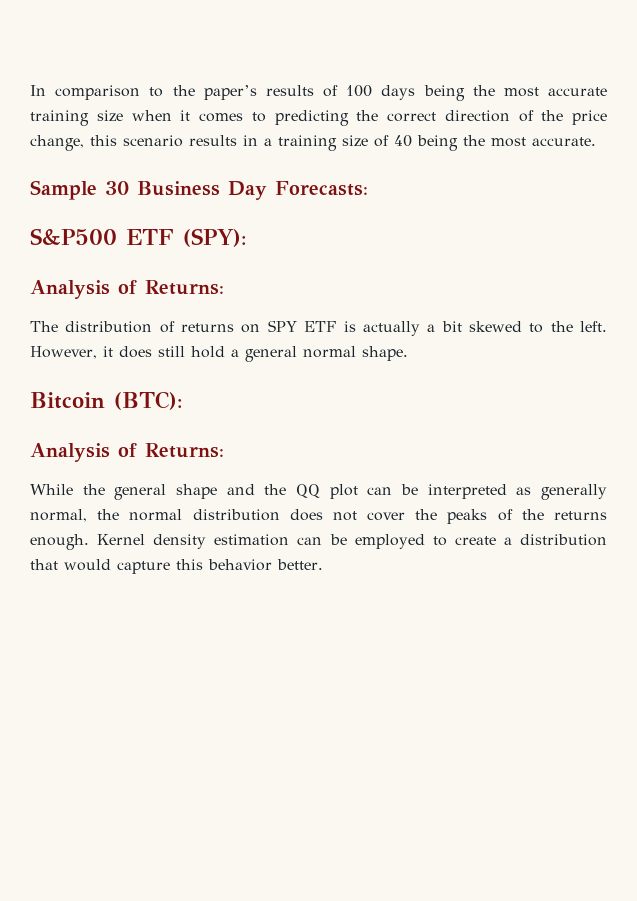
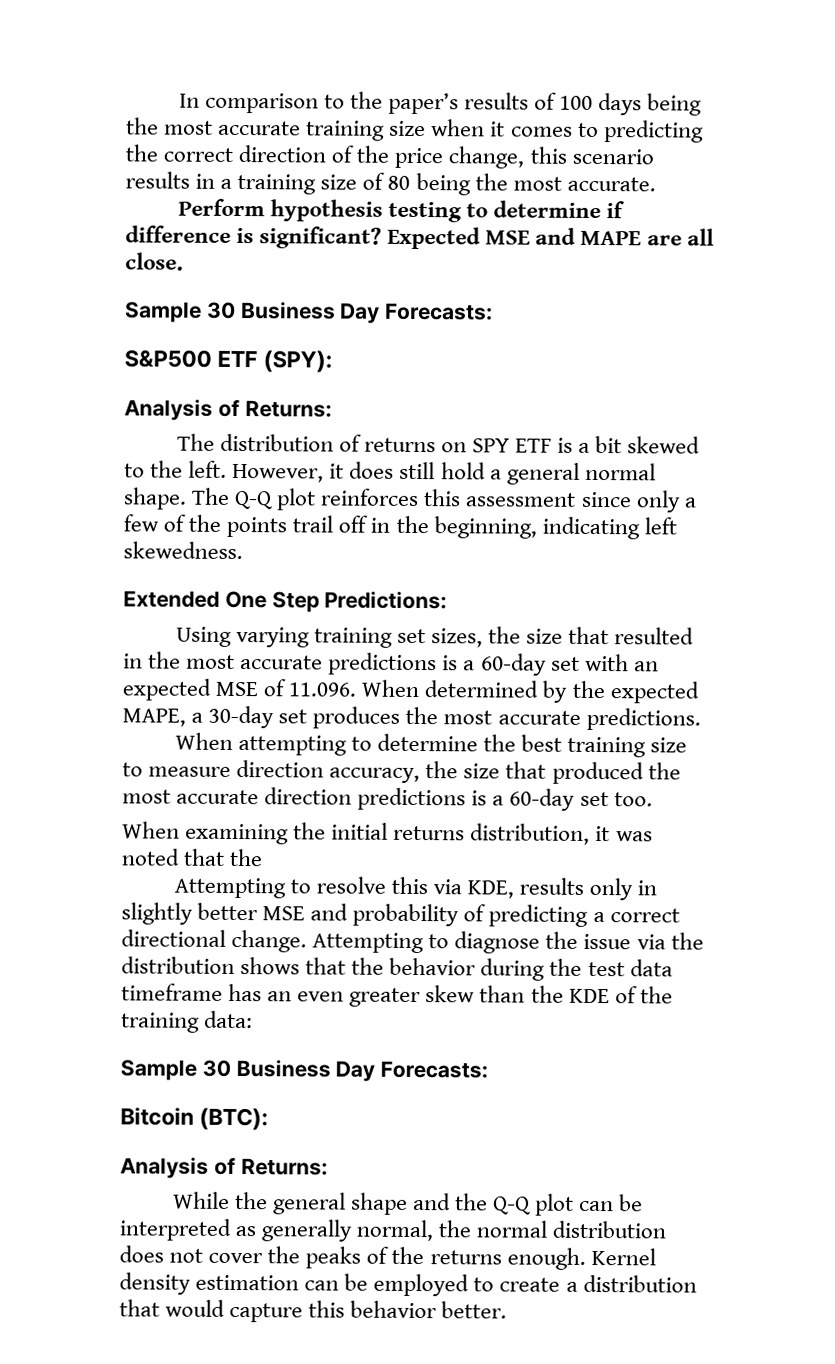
- In comparison to the paper’s results of 100 days being the most accurate training size when it comes to predicting the correct direction of the price change, this scenario results in a training size of 40 being the most accurate.
+ In comparison to the paper’s results of 100 days being the most accurate training size when it comes to predicting the correct direction of the price change, this scenario results in a training size of 80 being the most accurate.
+ Perform hypothesis testing to determine if difference is significant? Expected MSE and MAPE are all close.
- The distribution of returns on SPY ETF is actually a bit skewed to the left.
+ The distribution of returns on SPY ETF is a bit skewed to the left.
+ The Q-Q plot reinforces this assessment since only a few of the points trail off in the beginning, indicating left skewedness.
+ Extended One Step Predictions:
+ Using varying training set sizes, the size that resulted in the most accurate predictions is a 60-day set with an expected MSE of 11.096. When determined by the expected MAPE, a 30-day set produces the most accurate predictions.
+ When attempting to determine the best training size to measure direction accuracy, the size that produced the most accurate direction predictions is a 60-day set too.
+ When examining the initial returns distribution, it was noted that the
+ Attempting to resolve this via KDE, results only in slightly better MSE and probability of predicting a correct directional change. Attempting to diagnose the issue via the distribution shows that the behavior during the test data timeframe has an even greater skew than the KDE of the training data:
+ Sample 30 Business Day Forecasts:
- While the general shape and the QQ plot can be interpreted as generally normal, the normal distribution does not cover the peaks of the returns enough.
+ While the general shape and the Q-Q plot can be interpreted as generally normal, the normal distribution does not cover the peaks of the returns enough.

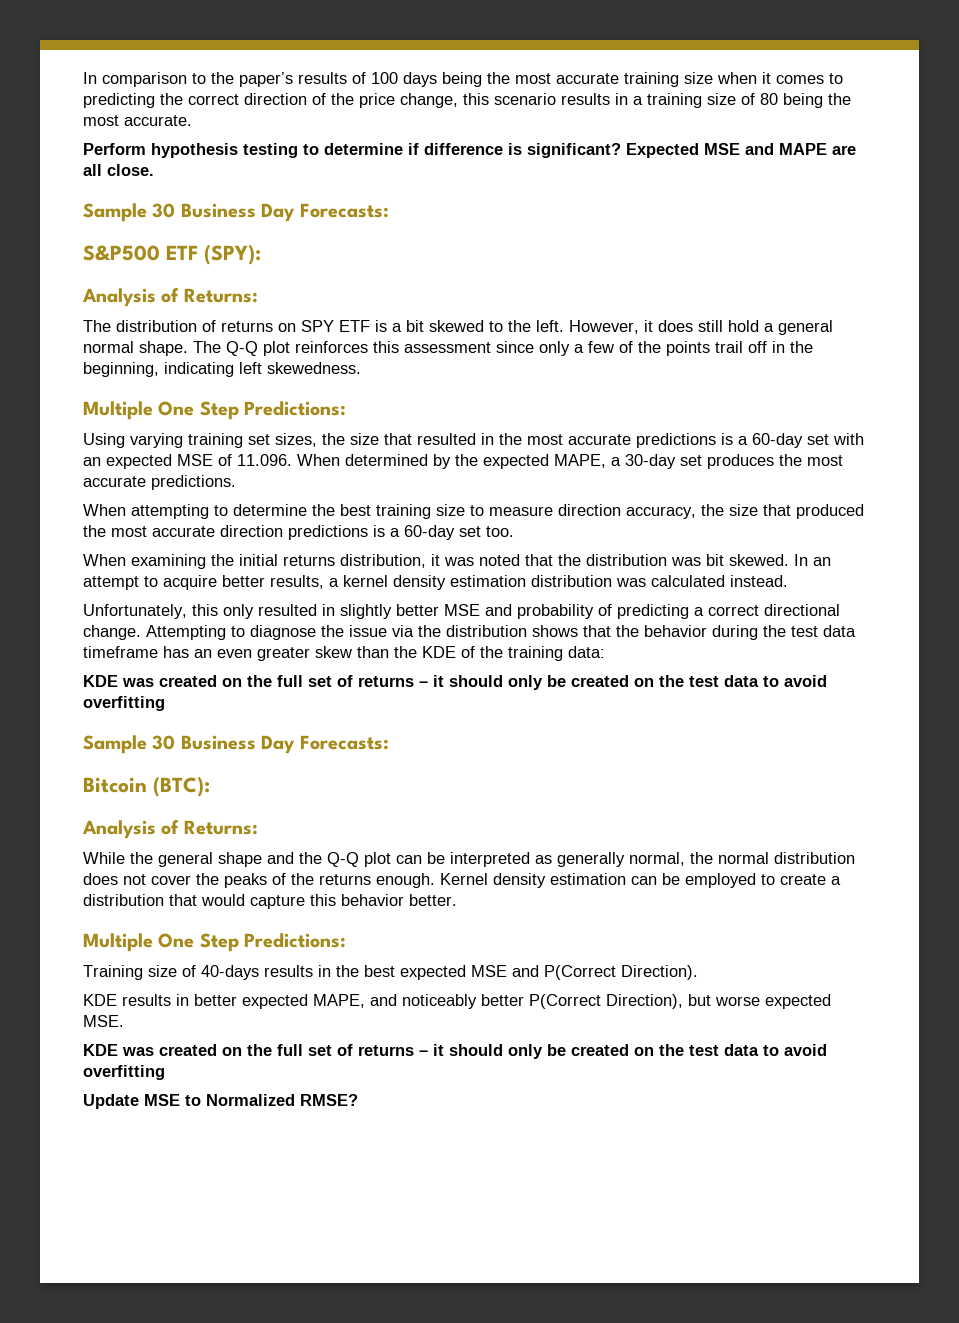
  The Q-Q plot reinforces this assessment since only a few of the points trail off in the beginning, indicating left skewedness.
- Extended One Step Predictions:
+ Multiple One Step Predictions:
- When examining the initial returns distribution, it was noted that the
- Attempting to resolve this via KDE, results only in slightly better MSE and probability of predicting a correct directional change.
+ When examining the initial returns distribution, it was noted that the distribution was bit skewed. In an attempt to acquire better results, a kernel density estimation distribution was calculated instead.
+ Unfortunately, this only resulted in slightly better MSE and probability of predicting a correct directional change.
  Attempting to diagnose the issue via the distribution shows that the behavior during the test data timeframe has an even greater skew than the KDE of the training data:
+ KDE was created on the full set of returns – it should only be created on the test data to avoid overfitting
  Kernel density estimation can be employed to create a distribution that would capture this behavior better.
+ Multiple One Step Predictions:
+ Training size of 40-days results in the best expected MSE and P(Correct Direction).
+ KDE results in better expected MAPE, and noticeably better P(Correct Direction), but worse expected MSE.
+ KDE was created on the full set of returns – it should only be created on the test data to avoid overfitting
+ Update MSE to Normalized RMSE?

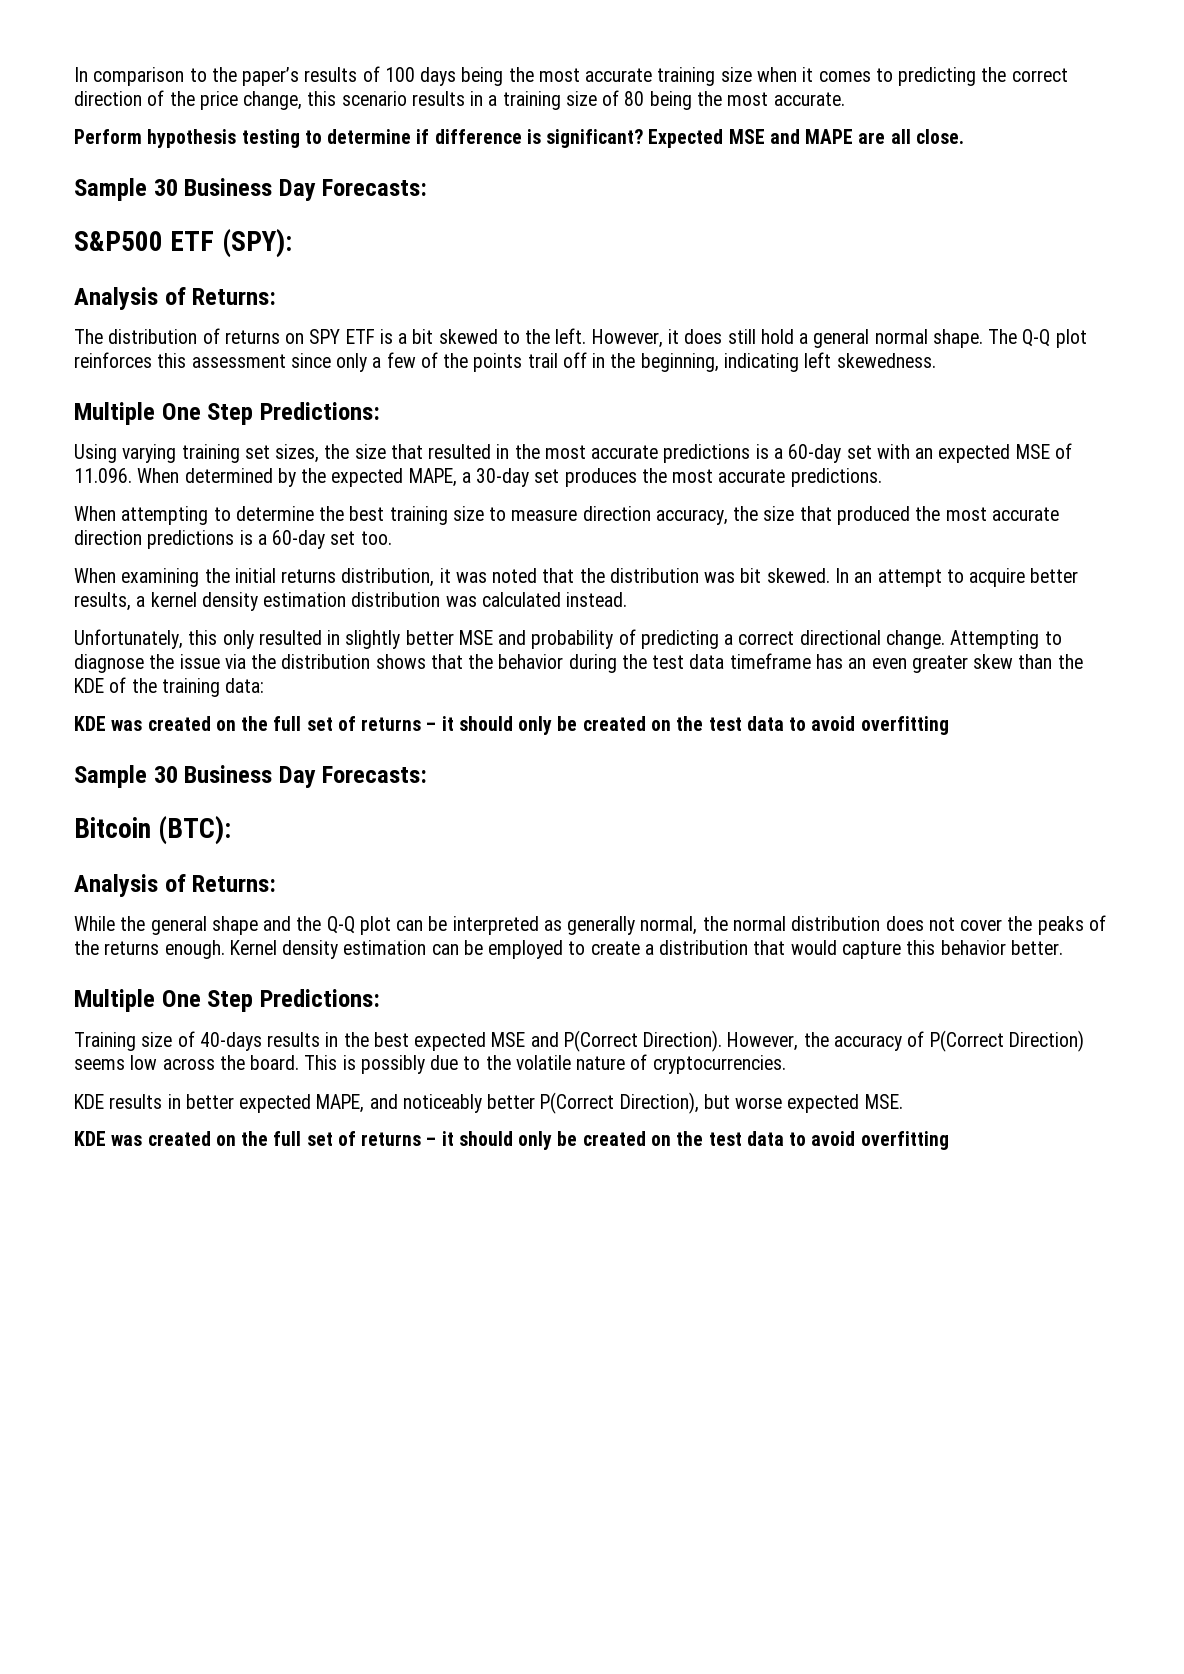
+ However, the accuracy of P(Correct Direction) seems low across the board. This is possibly due to the volatile nature of cryptocurrencies.
- Update MSE to Normalized RMSE?

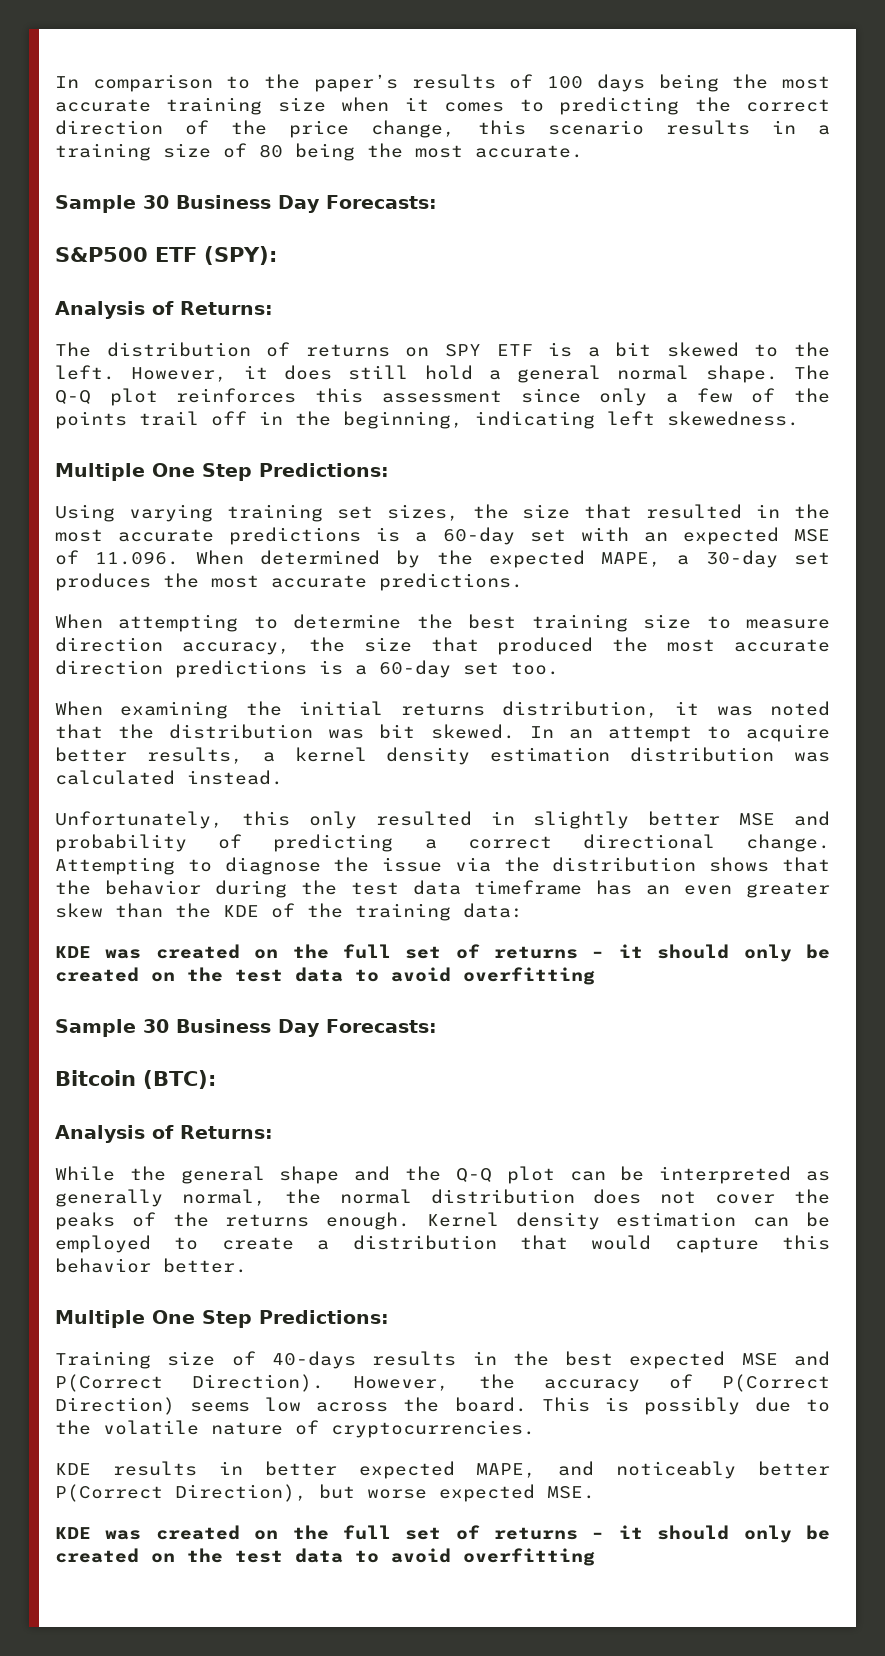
- Perform hypothesis testing to determine if difference is significant? Expected MSE and MAPE are all close.

